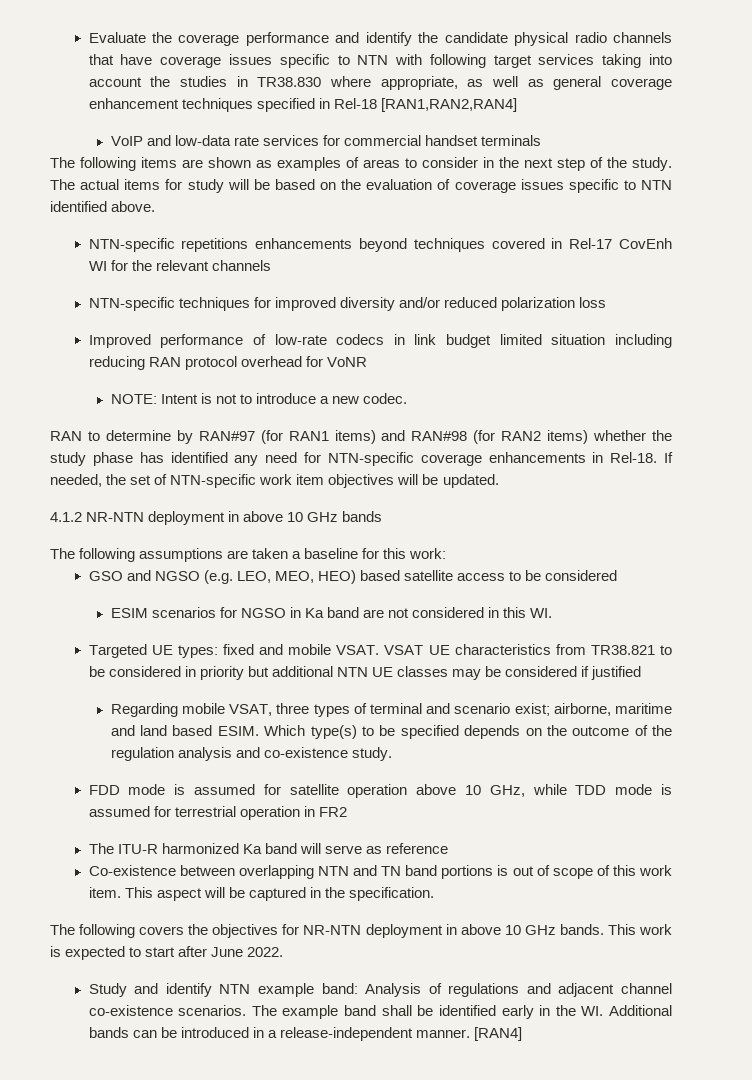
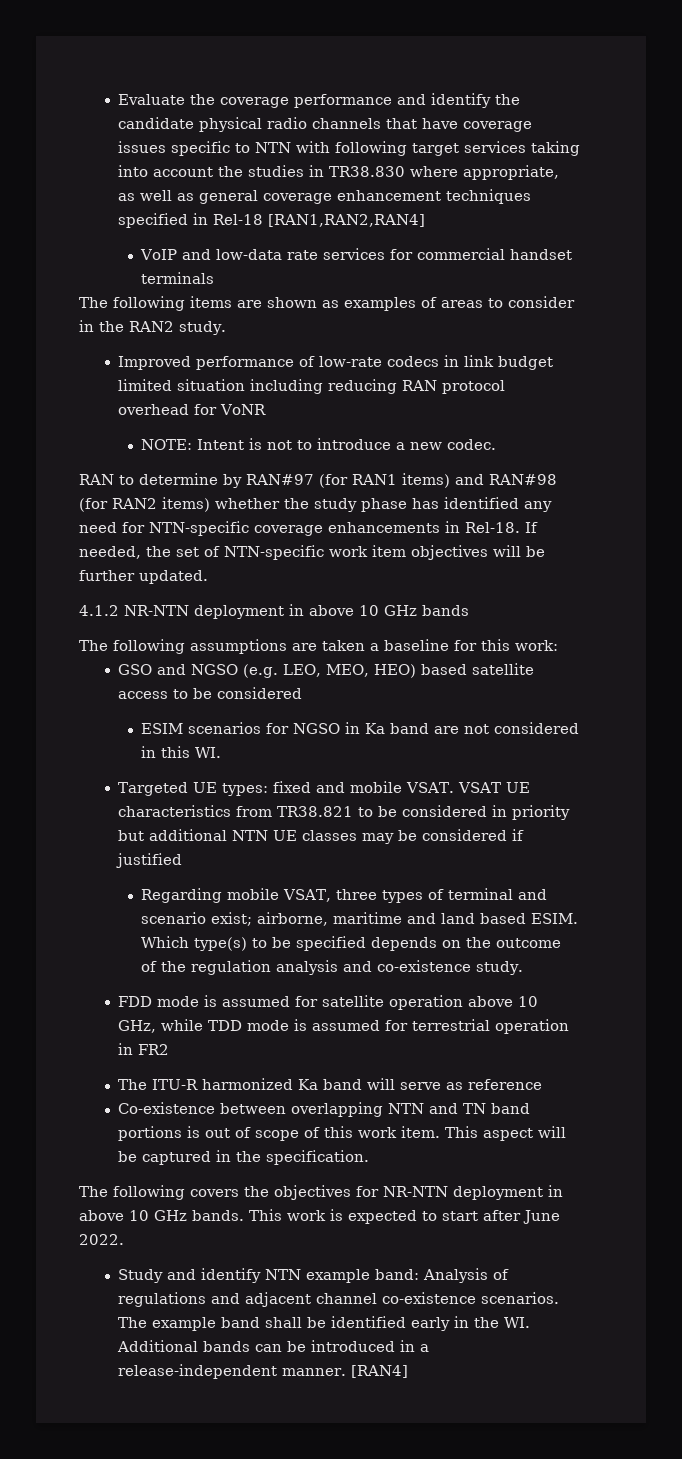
- The following items are shown as examples of areas to consider in the next step of the study. The actual items for study will be based on the evaluation of coverage issues specific to NTN identified above.
- NTN-specific repetitions enhancements beyond techniques covered in Rel-17 CovEnh WI for the relevant channels
- NTN-specific techniques for improved diversity and/or reduced polarization loss
+ The following items are shown as examples of areas to consider in the RAN2 study.
- If needed, the set of NTN-specific work item objectives will be updated.
+ If needed, the set of NTN-specific work item objectives will be further updated.

